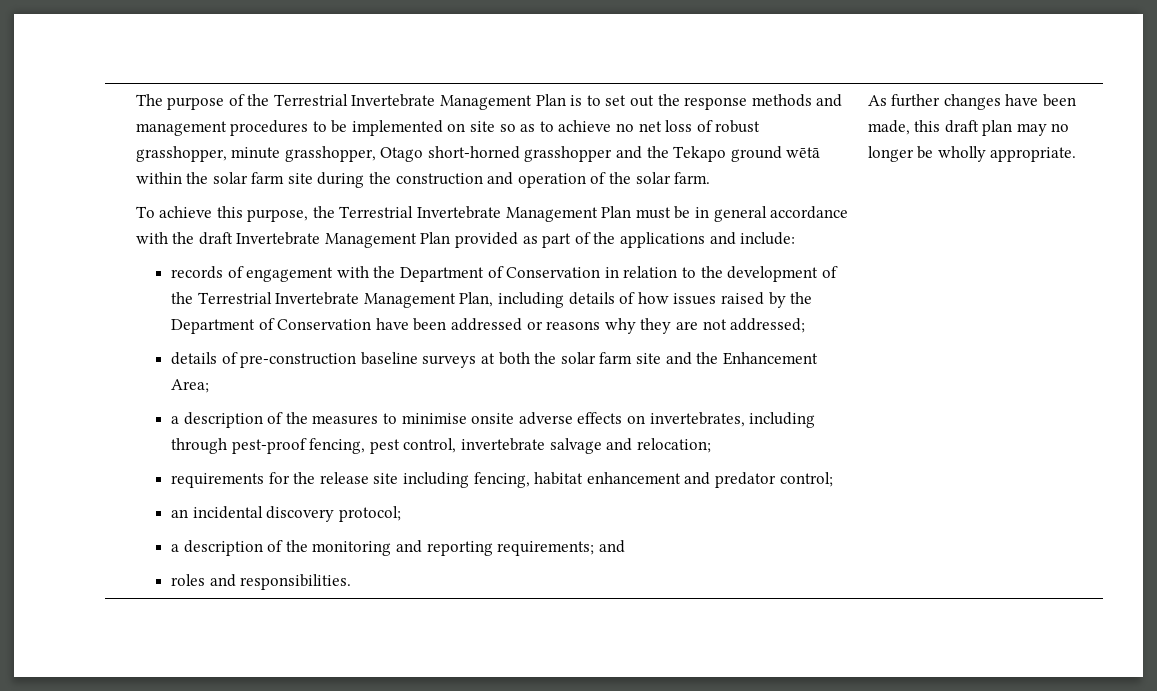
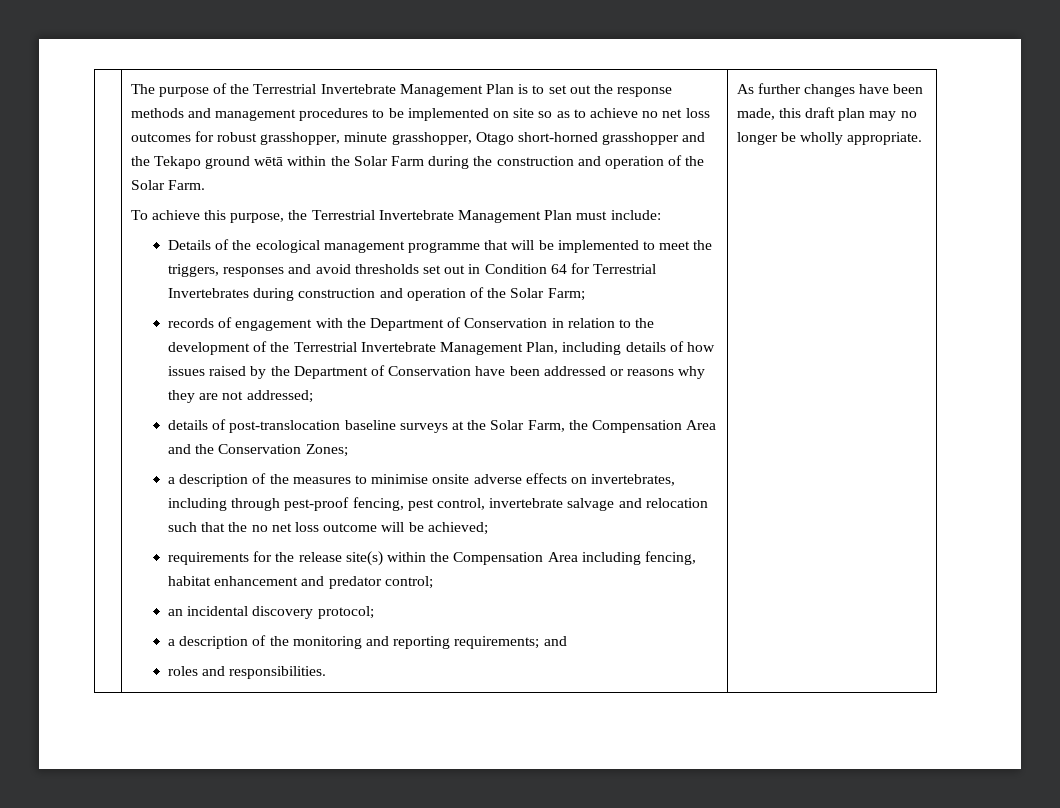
- The purpose of the Terrestrial Invertebrate Management Plan is to set out the response methods and management procedures to be implemented on site so as to achieve no net loss of robust grasshopper, minute grasshopper, Otago short-horned grasshopper and the Tekapo ground wētā within the solar farm site during the construction and operation of the solar farm.
+ The purpose of the Terrestrial Invertebrate Management Plan is to set out the response methods and management procedures to be implemented on site so as to achieve no net loss outcomes for robust grasshopper, minute grasshopper, Otago short-horned grasshopper and the Tekapo ground wētā within the Solar Farm during the construction and operation of the Solar Farm.
- To achieve this purpose, the Terrestrial Invertebrate Management Plan must be in general accordance with the draft Invertebrate Management Plan provided as part of the applications and include:
+ To achieve this purpose, the Terrestrial Invertebrate Management Plan must include:
+ Details of the ecological management programme that will be implemented to meet the triggers, responses and avoid thresholds set out in Condition 64 for Terrestrial Invertebrates during construction and operation of the Solar Farm;
- details of pre-construction baseline surveys at both the solar farm site and the Enhancement Area;
+ details of post-translocation baseline surveys at the Solar Farm, the Compensation Area and the Conservation Zones;
- a description of the measures to minimise onsite adverse effects on invertebrates, including through pest-proof fencing, pest control, invertebrate salvage and relocation;
+ a description of the measures to minimise onsite adverse effects on invertebrates, including through pest-proof fencing, pest control, invertebrate salvage and relocation such that the no net loss outcome will be achieved;
- requirements for the release site including fencing, habitat enhancement and predator control;
+ requirements for the release site(s) within the Compensation Area including fencing, habitat enhancement and predator control;

